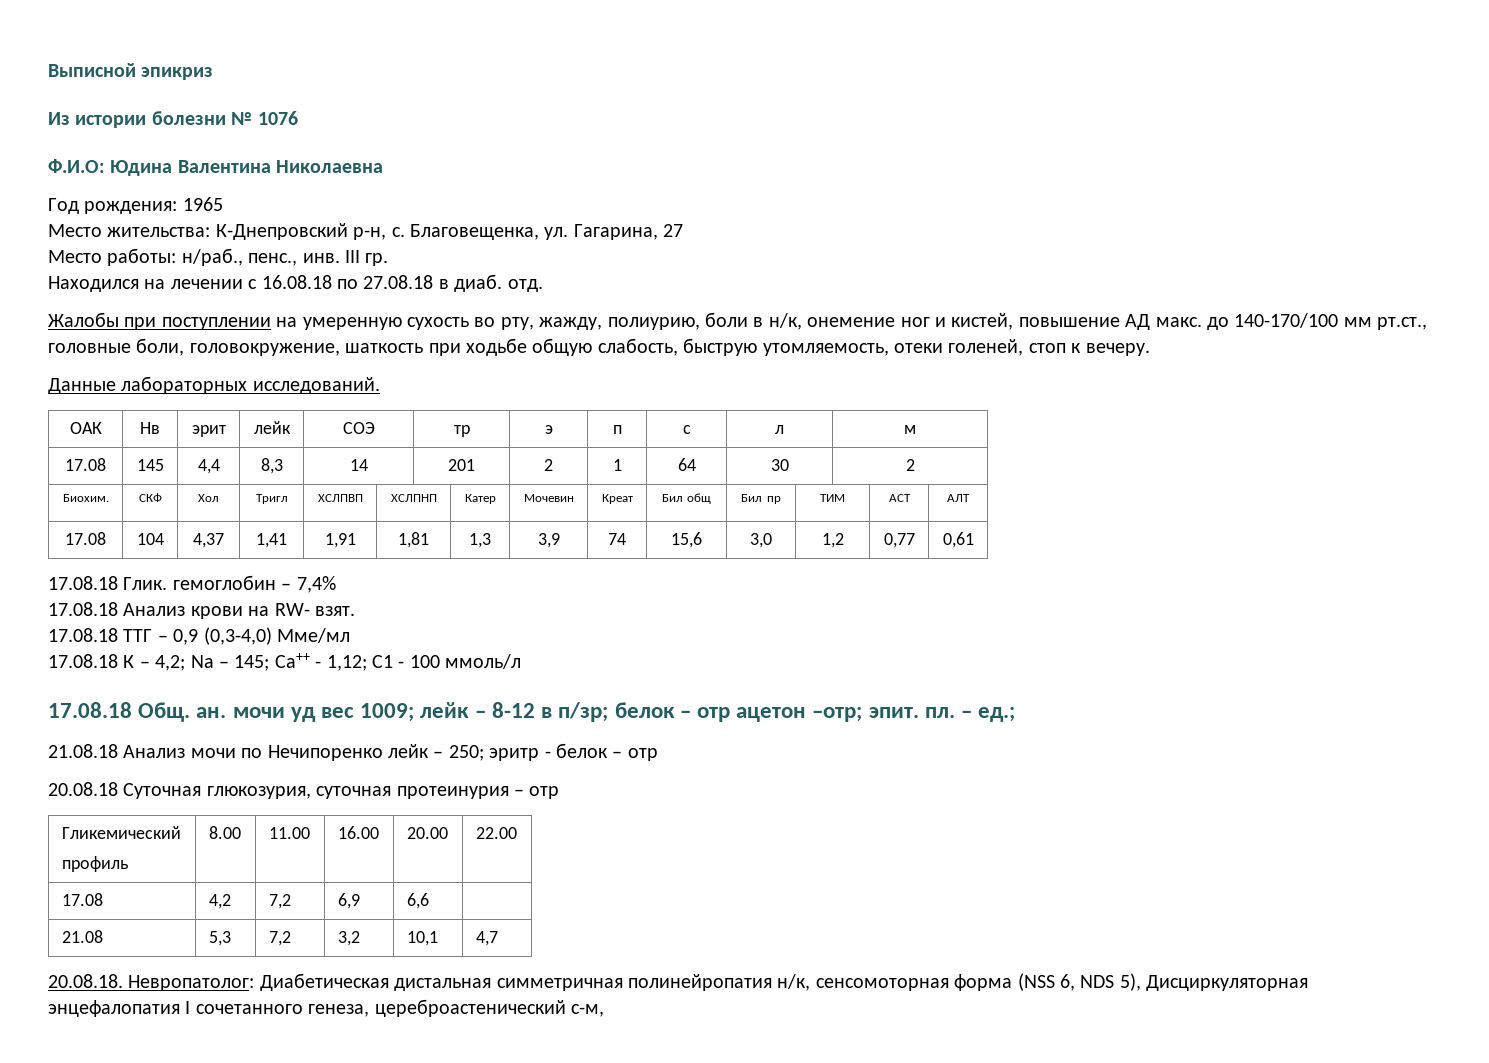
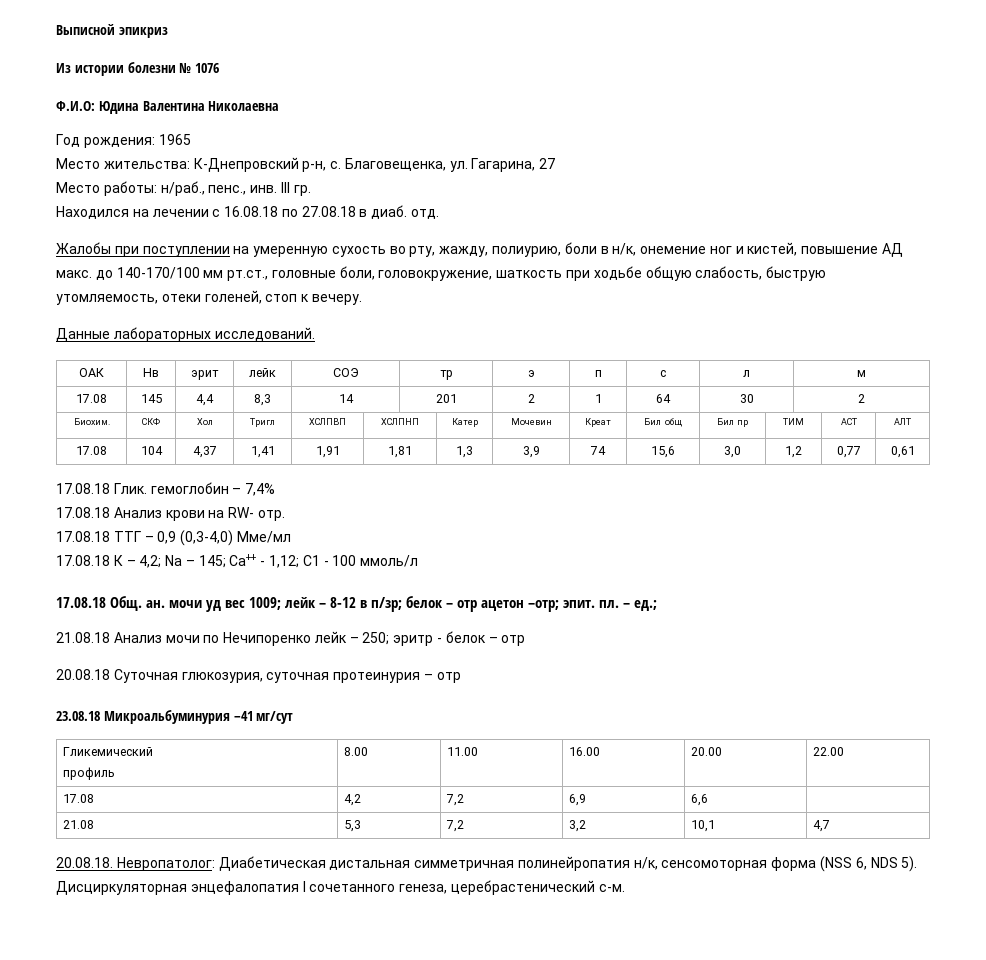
- 17.08.18 Анализ крови на RW- взят.
+ 17.08.18 Анализ крови на RW- отр.
+ 23.08.18 Микроальбуминурия –41 мг/сут
- 20.08.18. Невропатолог: Диабетическая дистальная симметричная полинейропатия н/к, сенсомоторная форма (NSS 6, NDS 5), Дисциркуляторная энцефалопатия I сочетанного генеза, цереброастенический с-м,
+ 20.08.18. Невропатолог: Диабетическая дистальная симметричная полинейропатия н/к, сенсомоторная форма (NSS 6, NDS 5). Дисциркуляторная энцефалопатия I сочетанного генеза, церебрастенический с-м.

